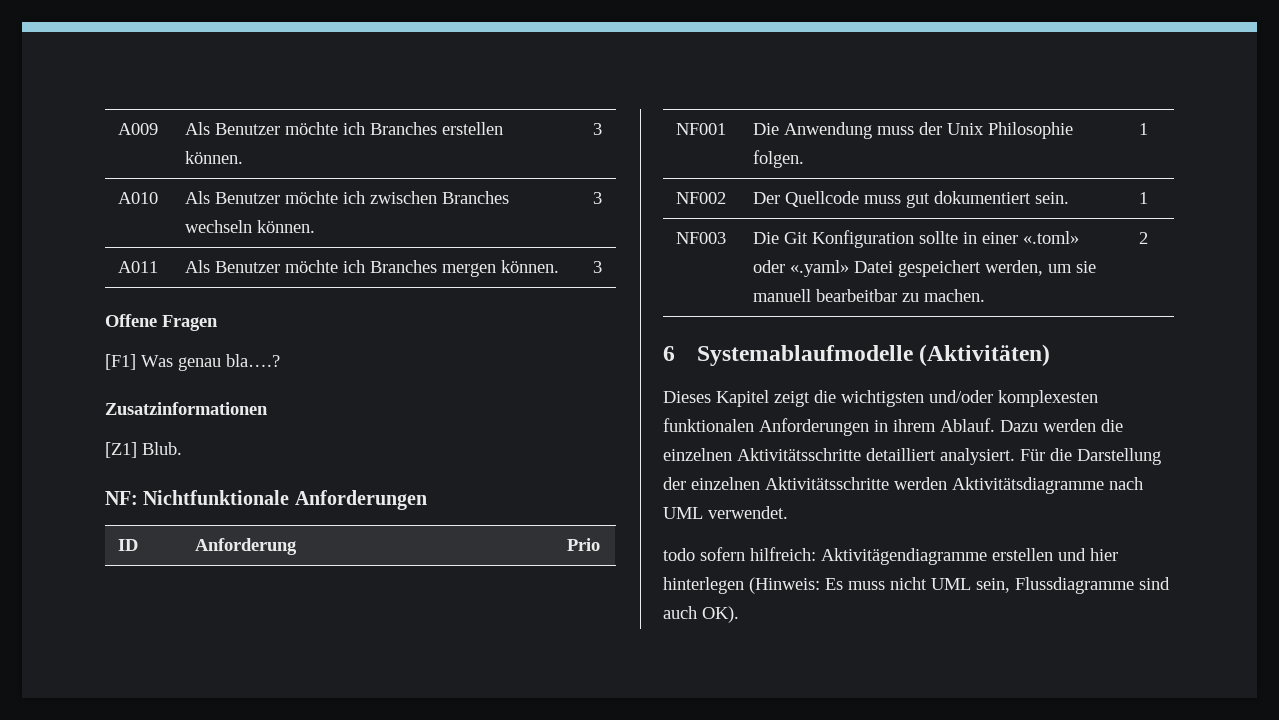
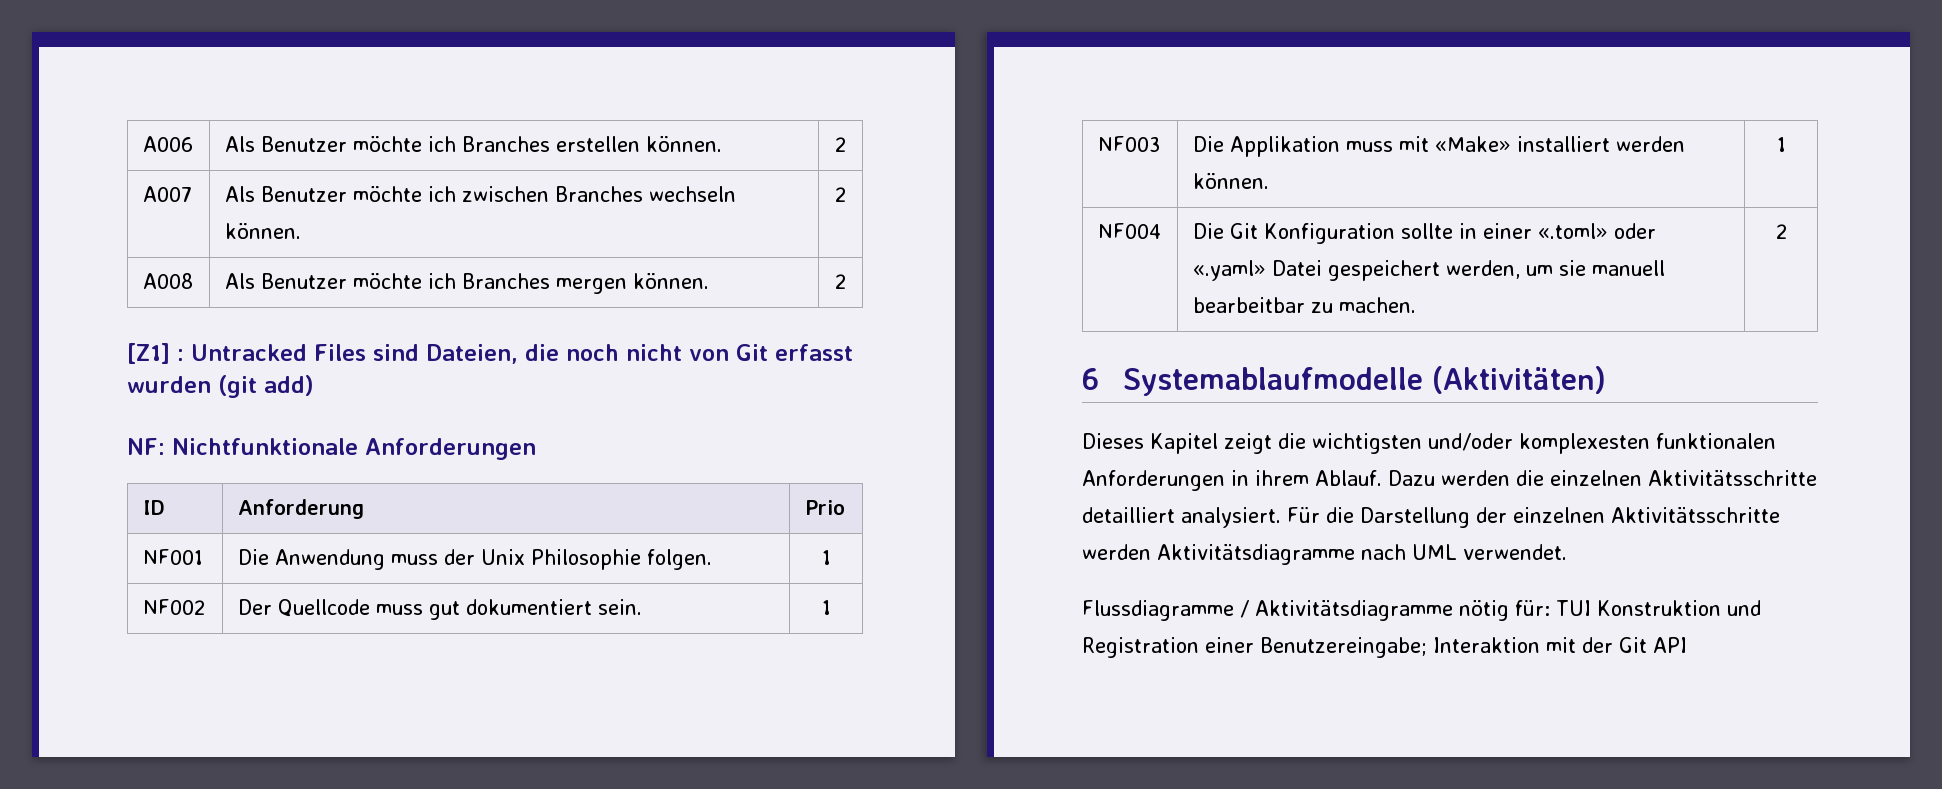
- A009 | Als Benutzer möchte ich Branches erstellen können. | 3
- A010 | Als Benutzer möchte ich zwischen Branches wechseln können. | 3
- A011 | Als Benutzer möchte ich Branches mergen können. | 3
- Offene Fragen
- [F1] Was genau bla….?
- Zusatzinformationen
- [Z1] Blub.
+ A006 | Als Benutzer möchte ich Branches erstellen können. | 2
+ A007 | Als Benutzer möchte ich zwischen Branches wechseln können. | 2
+ A008 | Als Benutzer möchte ich Branches mergen können. | 2
+ [Z1] : Untracked Files sind Dateien, die noch nicht von Git erfasst wurden (git add)
- NF003 | Die Git Konfiguration sollte in einer «.toml» oder «.yaml» Datei gespeichert werden, um sie manuell bearbeitbar zu machen. | 2
+ NF003 | Die Applikation muss mit «Make» installiert werden können. | 1
+ NF004 | Die Git Konfiguration sollte in einer «.toml» oder «.yaml» Datei gespeichert werden, um sie manuell bearbeitbar zu machen. | 2
- todo sofern hilfreich: Aktivitägendiagramme erstellen und hier hinterlegen (Hinweis: Es muss nicht UML sein, Flussdiagramme sind auch OK).
+ Flussdiagramme / Aktivitätsdiagramme nötig für: TUI Konstruktion und Registration einer Benutzereingabe; Interaktion mit der Git API

